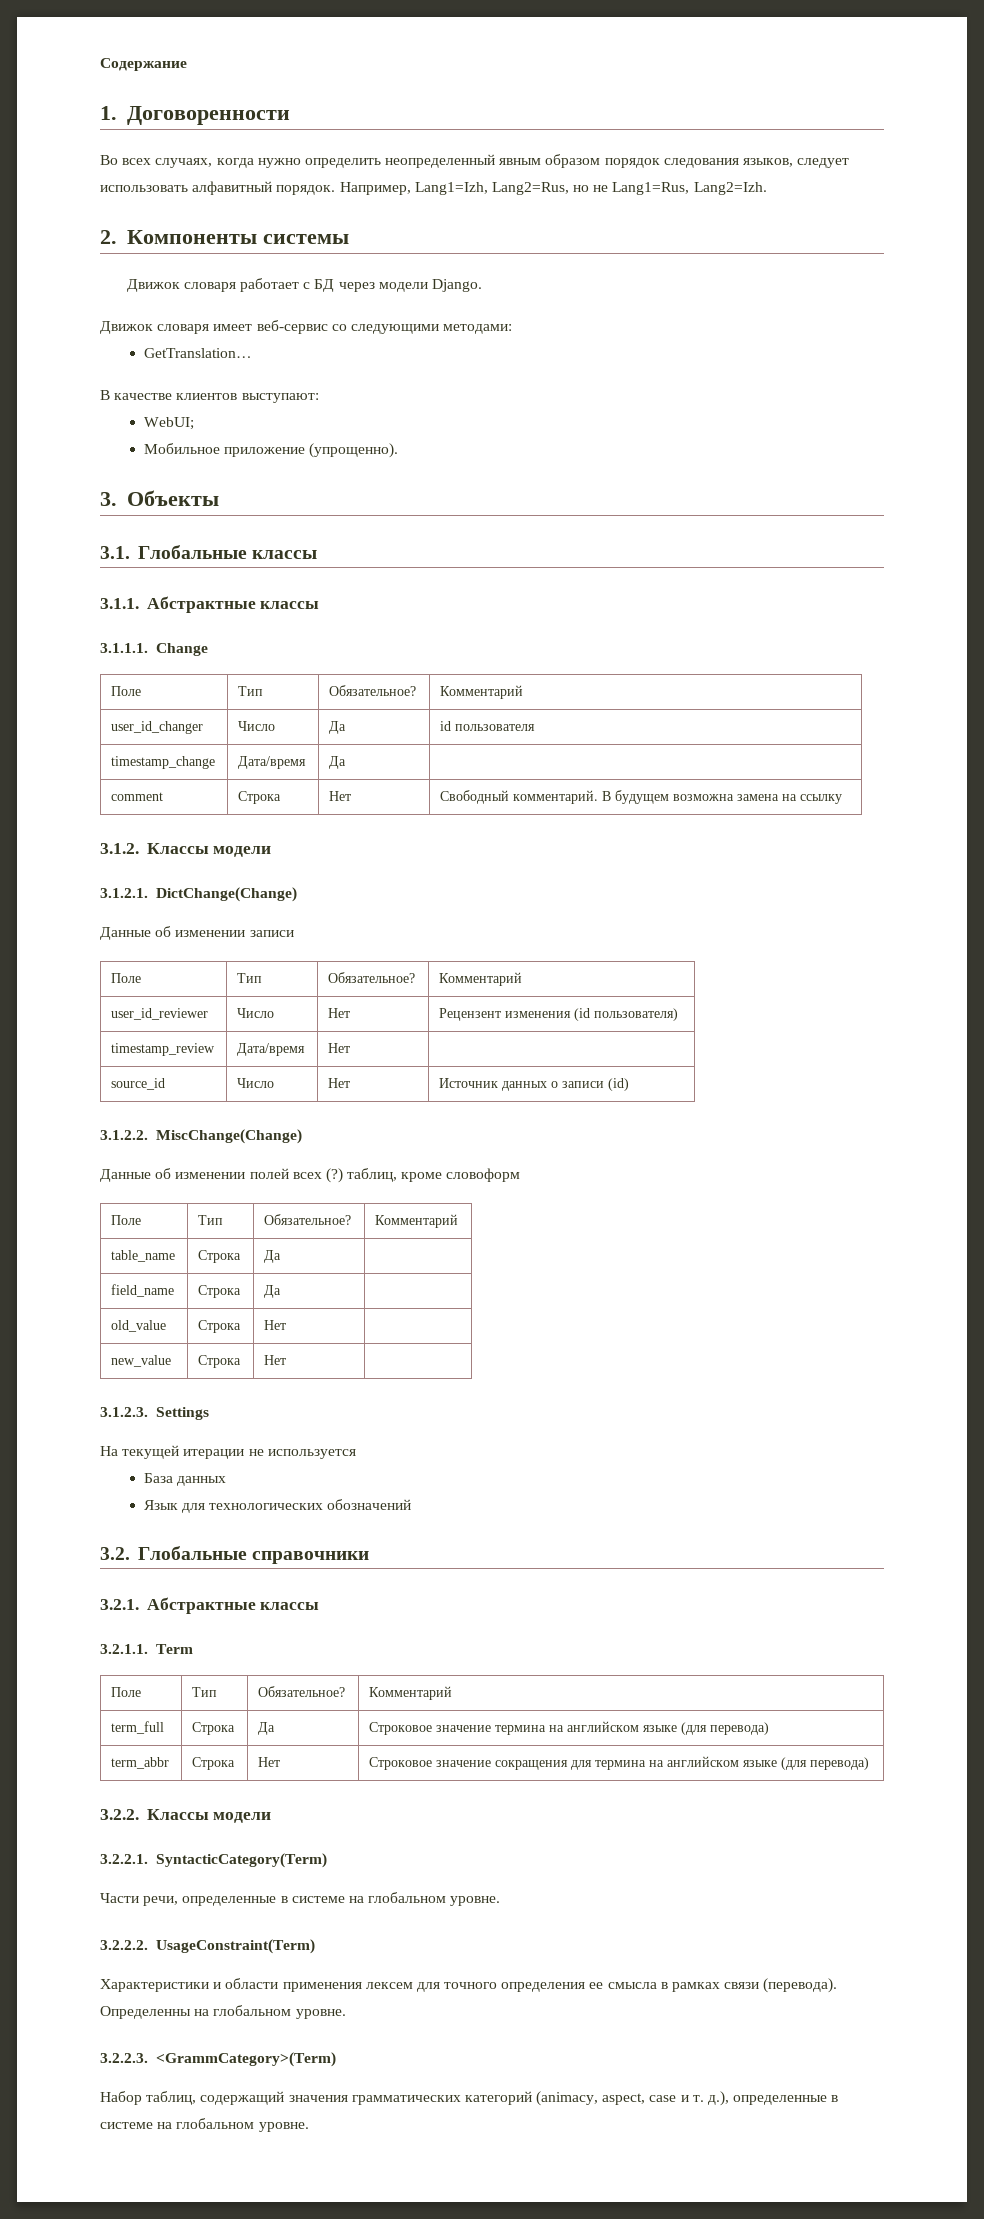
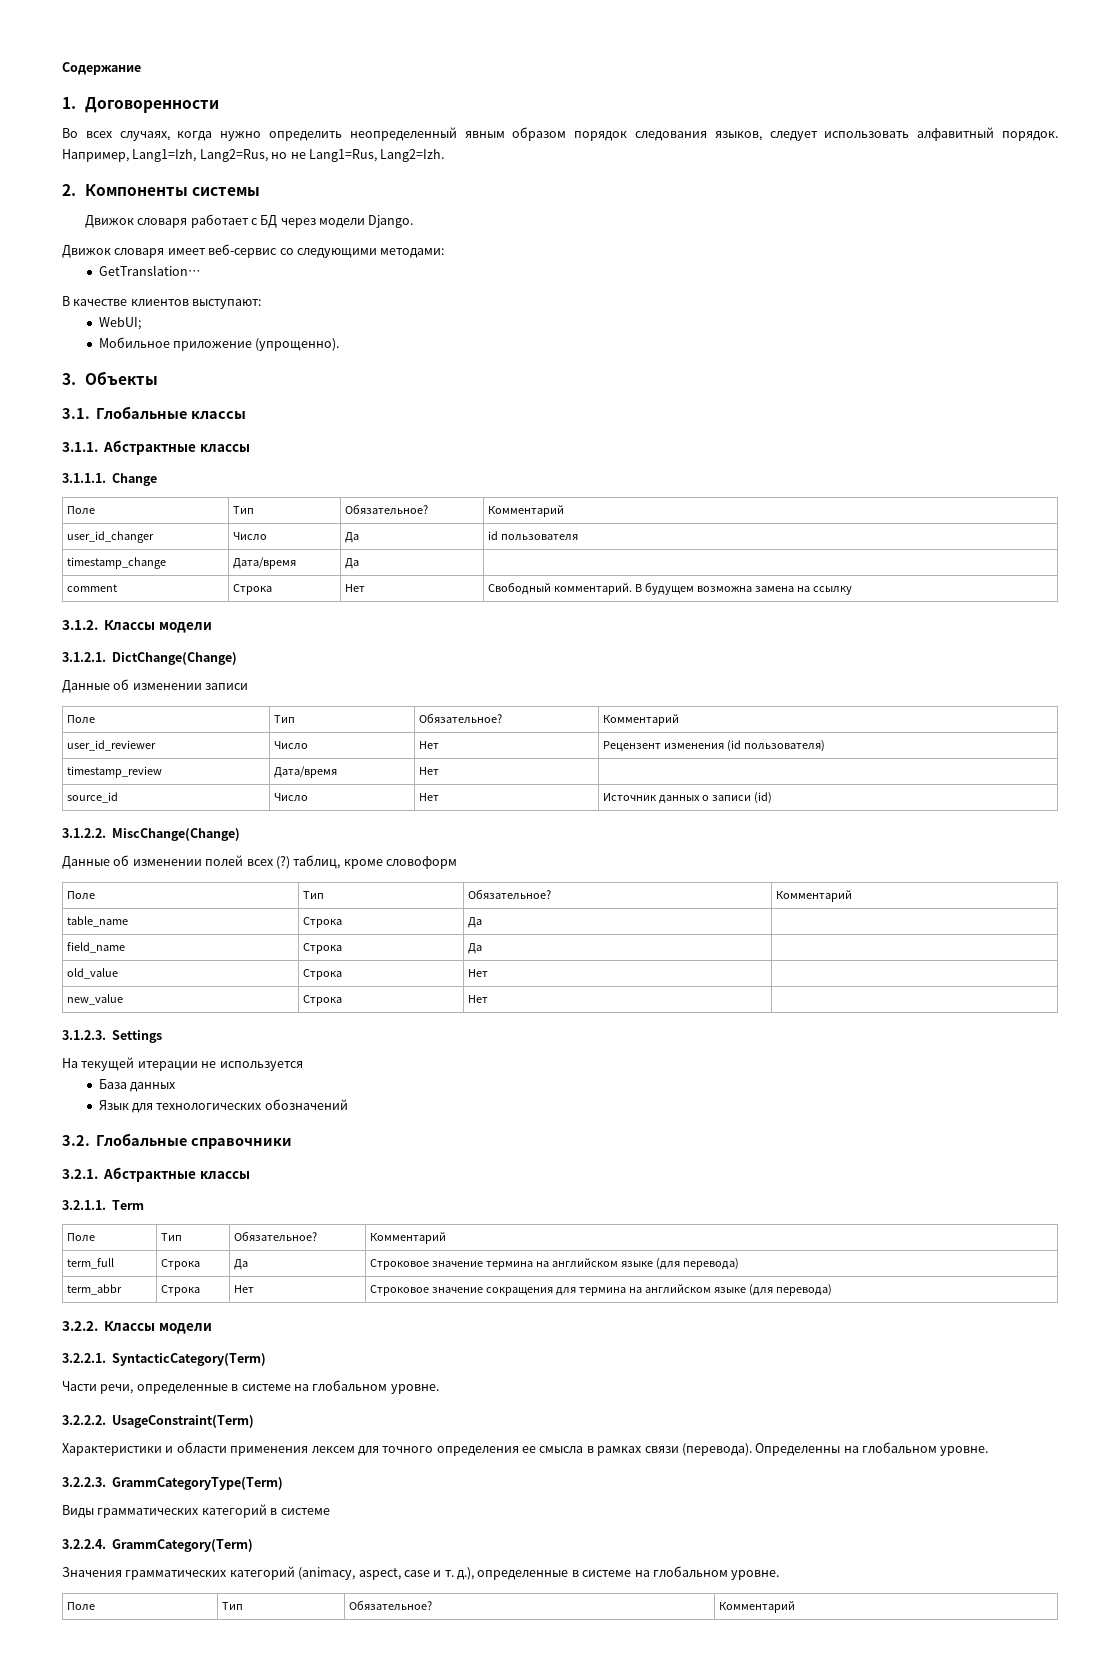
- 3.2.2.3. <GrammCategory>(Term)
- Набор таблиц, содержащий значения грамматических категорий (animacy, aspect, case и т. д.), определенные в системе на глобальном уровне.
+ 3.2.2.3. GrammCategoryType(Term)
+ Виды грамматических категорий в системе
+ 3.2.2.4. GrammCategory(Term)
+ Значения грамматических категорий (animacy, aspect, case и т. д.), определенные в системе на глобальном уровне.
+ Поле | Тип | Обязательное? | Комментарий

